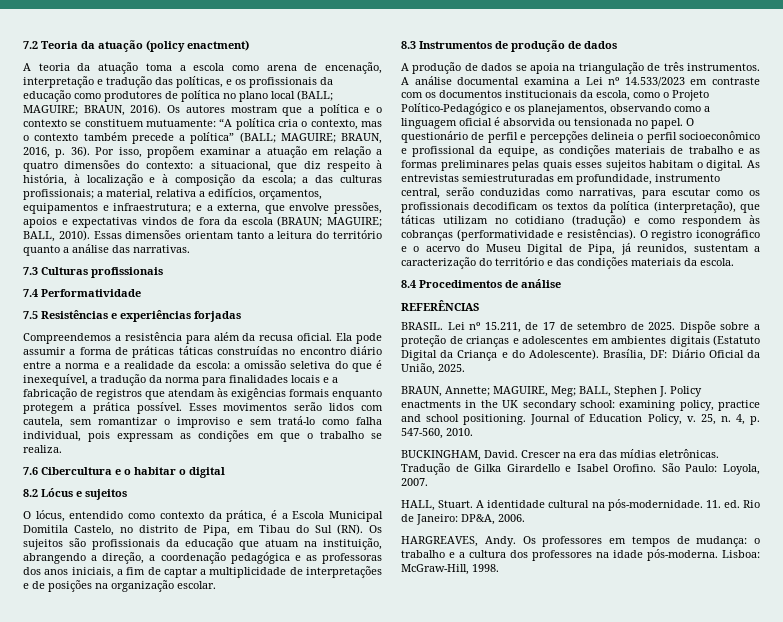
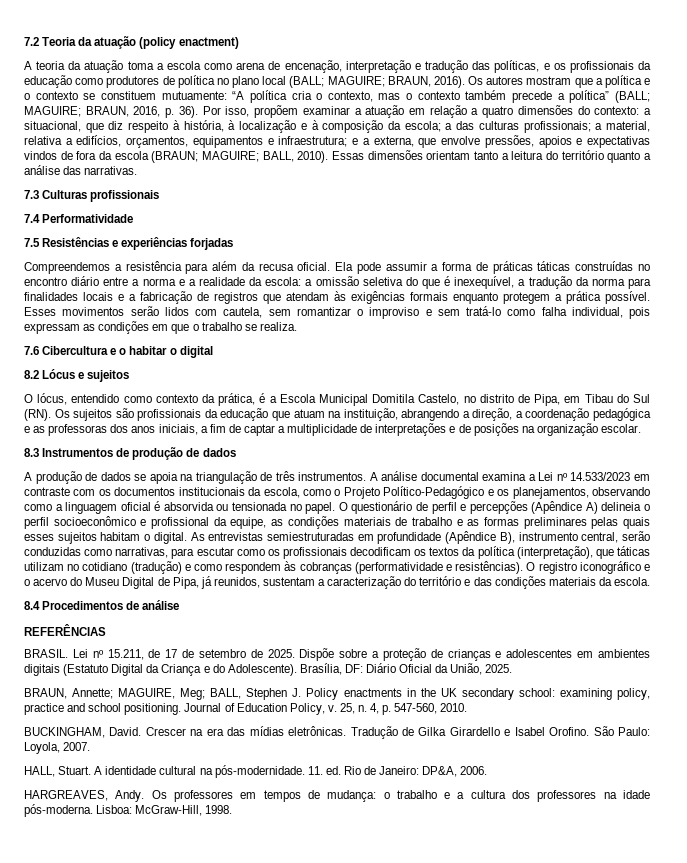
- O questionário de perfil e percepções delineia o perfil socioeconômico e profissional da equipe, as condições materiais de trabalho e as formas preliminares pelas quais esses sujeitos habitam o digital.
+ O questionário de perfil e percepções (Apêndice A) delineia o perfil socioeconômico e profissional da equipe, as condições materiais de trabalho e as formas preliminares pelas quais esses sujeitos habitam o digital.
- As entrevistas semiestruturadas em profundidade, instrumento central, serão conduzidas como narrativas, para escutar como os profissionais decodificam os textos da política (interpretação), que táticas utilizam no cotidiano (tradução) e como respondem às cobranças (performatividade e resistências).
+ As entrevistas semiestruturadas em profundidade (Apêndice B), instrumento central, serão conduzidas como narrativas, para escutar como os profissionais decodificam os textos da política (interpretação), que táticas utilizam no cotidiano (tradução) e como respondem às cobranças (performatividade e resistências).

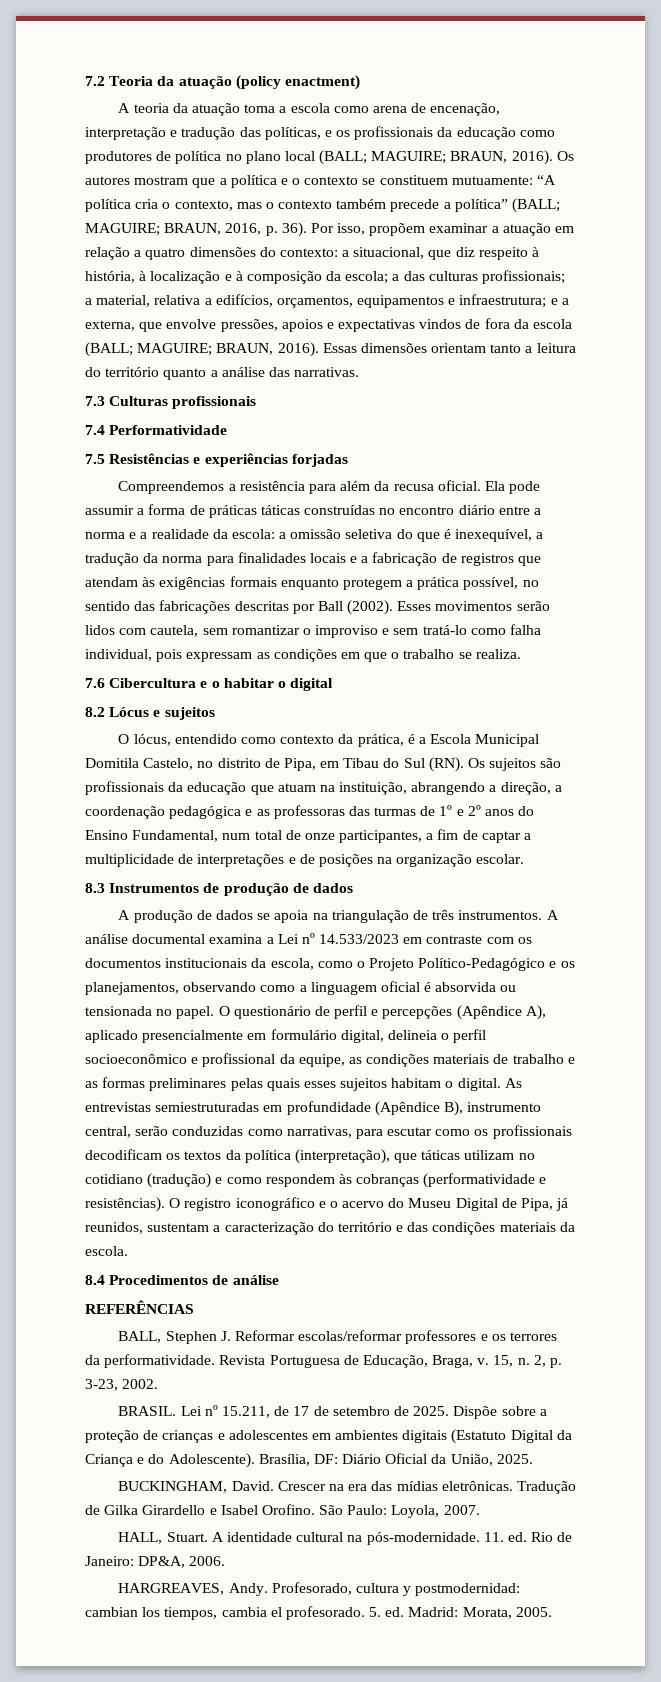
- Por isso, propõem examinar a atuação em relação a quatro dimensões do contexto: a situacional, que diz respeito à história, à localização e à composição da escola; a das culturas profissionais; a material, relativa a edifícios, orçamentos, equipamentos e infraestrutura; e a externa, que envolve pressões, apoios e expectativas vindos de fora da escola (BRAUN; MAGUIRE; BALL, 2010).
+ Por isso, propõem examinar a atuação em relação a quatro dimensões do contexto: a situacional, que diz respeito à história, à localização e à composição da escola; a das culturas profissionais; a material, relativa a edifícios, orçamentos, equipamentos e infraestrutura; e a externa, que envolve pressões, apoios e expectativas vindos de fora da escola (BALL; MAGUIRE; BRAUN, 2016).
- Ela pode assumir a forma de práticas táticas construídas no encontro diário entre a norma e a realidade da escola: a omissão seletiva do que é inexequível, a tradução da norma para finalidades locais e a fabricação de registros que atendam às exigências formais enquanto protegem a prática possível.
+ Ela pode assumir a forma de práticas táticas construídas no encontro diário entre a norma e a realidade da escola: a omissão seletiva do que é inexequível, a tradução da norma para finalidades locais e a fabricação de registros que atendam às exigências formais enquanto protegem a prática possível, no sentido das fabricações descritas por Ball (2002).
- O lócus, entendido como contexto da prática, é a Escola Municipal Domitila Castelo, no distrito de Pipa, em Tibau do Sul (RN). Os sujeitos são profissionais da educação que atuam na instituição, abrangendo a direção, a coordenação pedagógica e as professoras dos anos iniciais, a fim de captar a multiplicidade de interpretações e de posições na organização escolar.
+ O lócus, entendido como contexto da prática, é a Escola Municipal Domitila Castelo, no distrito de Pipa, em Tibau do Sul (RN). Os sujeitos são profissionais da educação que atuam na instituição, abrangendo a direção, a coordenação pedagógica e as professoras das turmas de 1º e 2º anos do Ensino Fundamental, num total de onze participantes, a fim de captar a multiplicidade de interpretações e de posições na organização escolar.
- O questionário de perfil e percepções (Apêndice A) delineia o perfil socioeconômico e profissional da equipe, as condições materiais de trabalho e as formas preliminares pelas quais esses sujeitos habitam o digital.
+ O questionário de perfil e percepções (Apêndice A), aplicado presencialmente em formulário digital, delineia o perfil socioeconômico e profissional da equipe, as condições materiais de trabalho e as formas preliminares pelas quais esses sujeitos habitam o digital.
+ BALL, Stephen J. Reformar escolas/reformar professores e os terrores da performatividade. Revista Portuguesa de Educação, Braga, v. 15, n. 2, p. 3-23, 2002.
- BRAUN, Annette; MAGUIRE, Meg; BALL, Stephen J. Policy enactments in the UK secondary school: examining policy, practice and school positioning. Journal of Education Policy, v. 25, n. 4, p. 547-560, 2010.
- Os professores em tempos de mudança: o trabalho e a cultura dos professores na idade pós-moderna. Lisboa: McGraw-Hill, 1998.
+ Profesorado, cultura y postmodernidad: cambian los tiempos, cambia el profesorado. 5. ed. Madrid: Morata, 2005.

